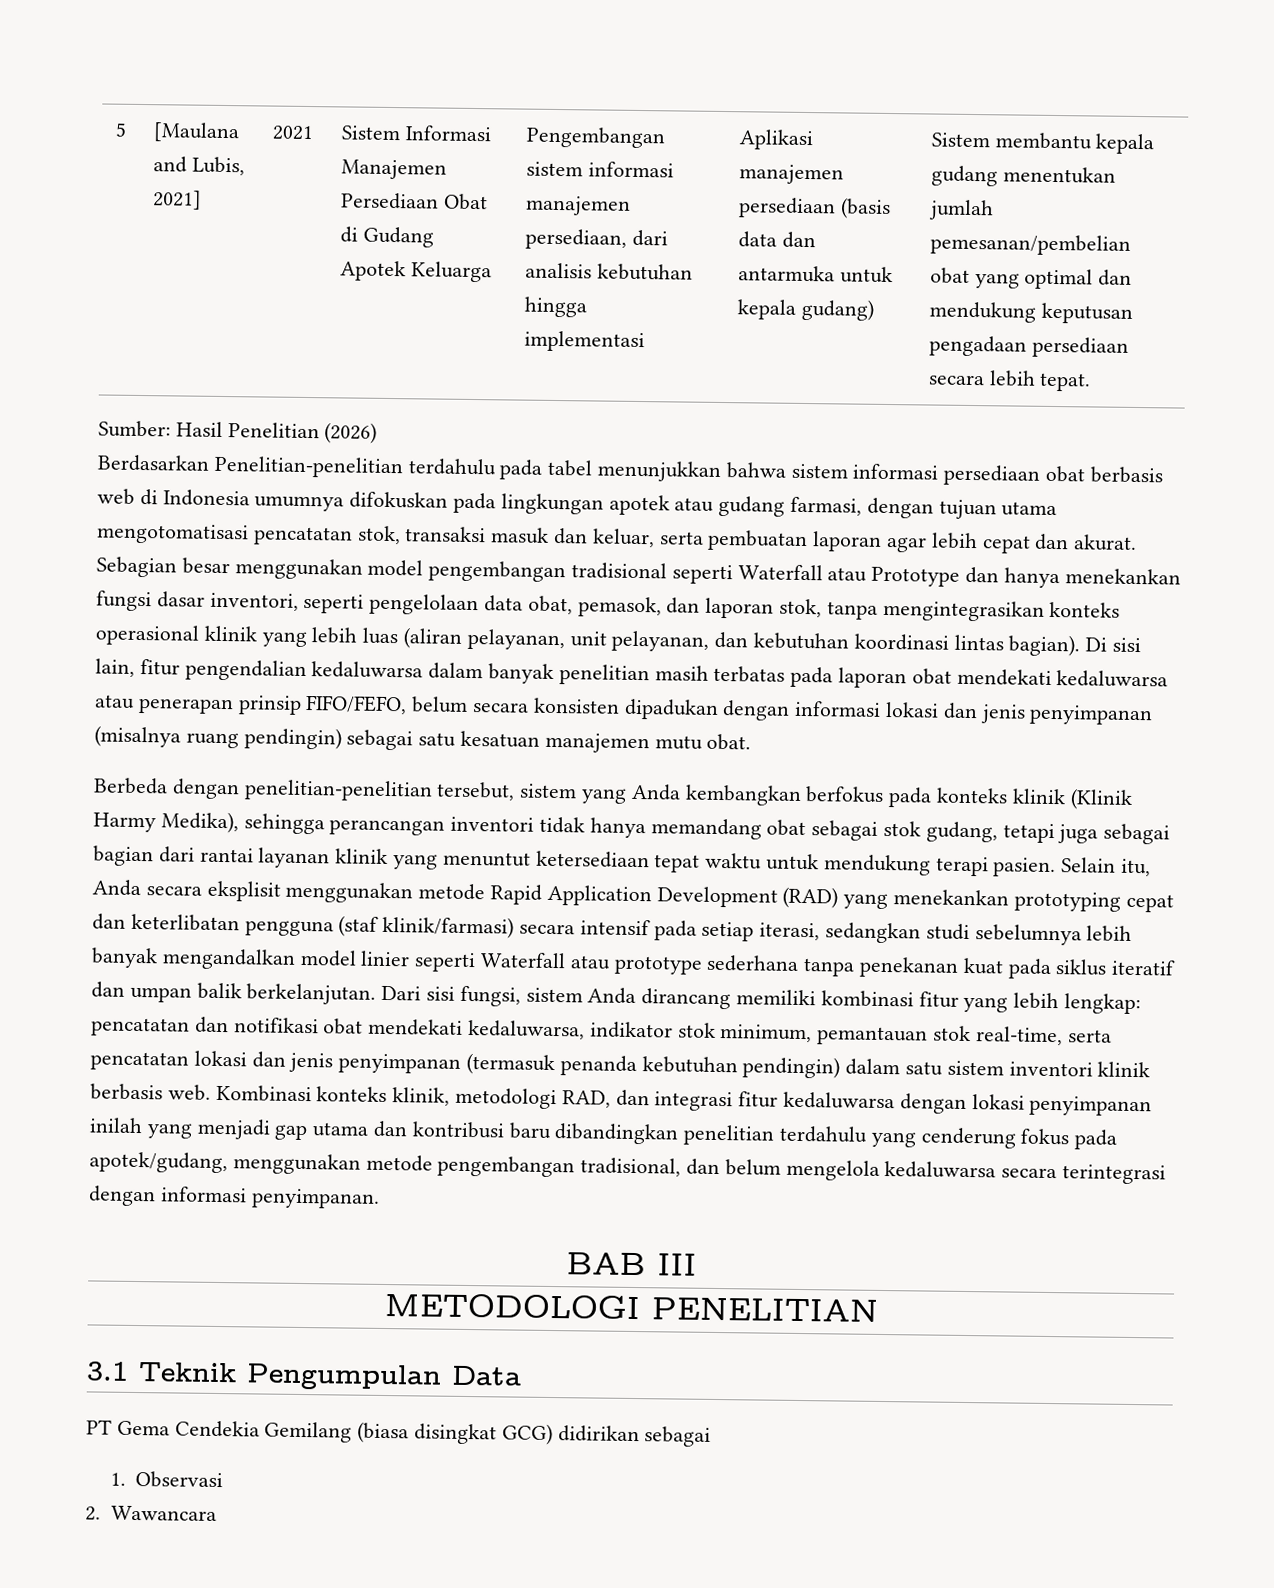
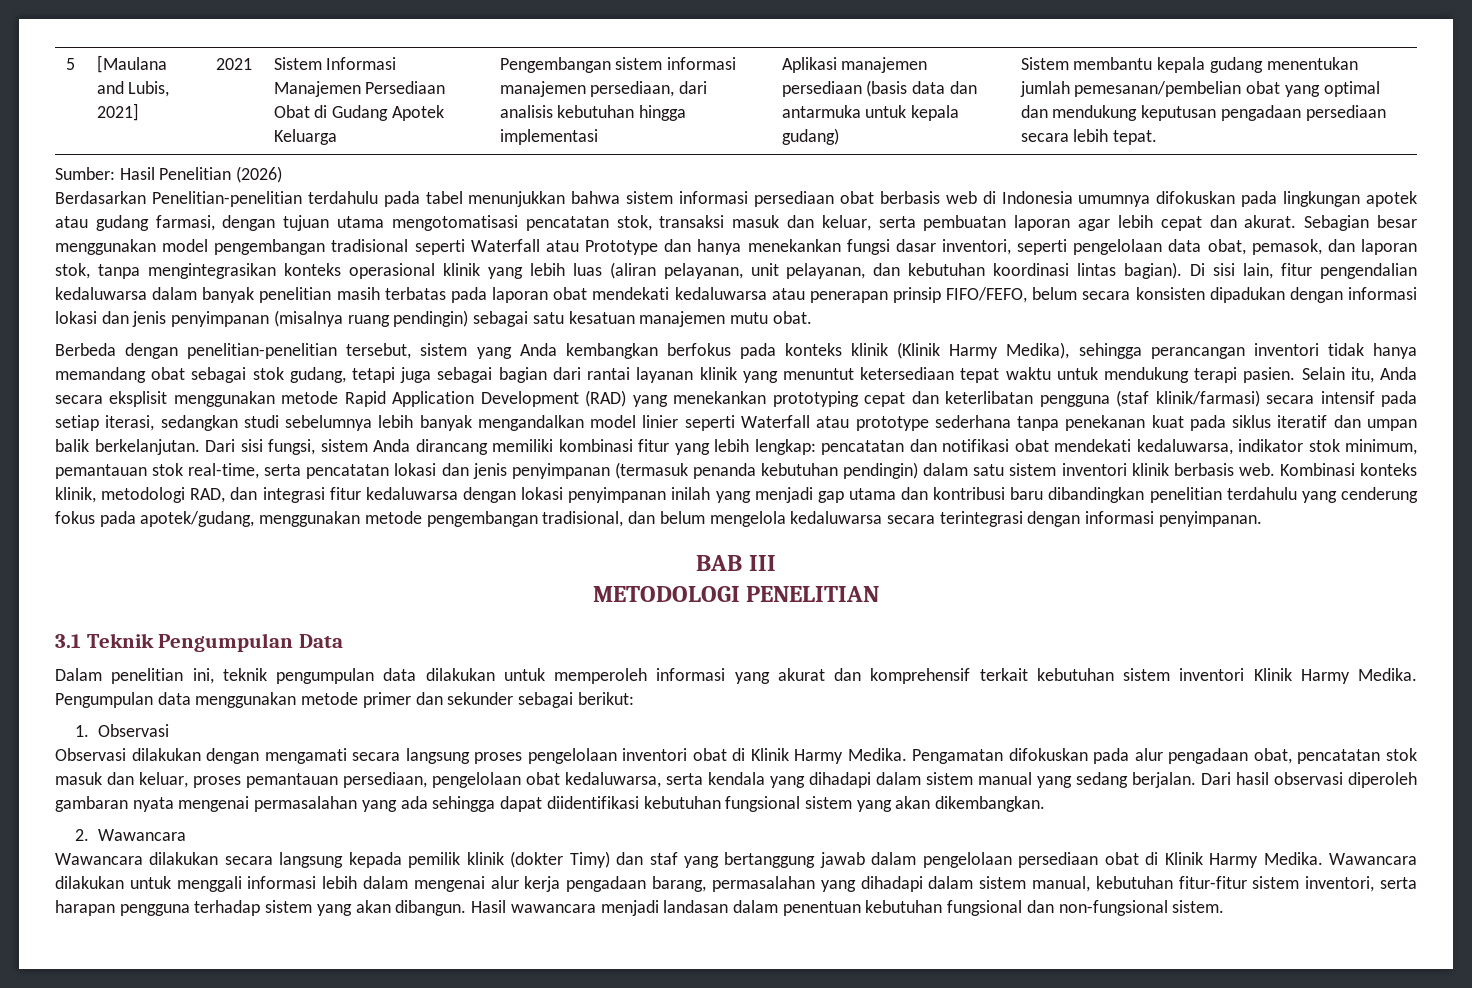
- PT Gema Cendekia Gemilang (biasa disingkat GCG) didirikan sebagai
+ Dalam penelitian ini, teknik pengumpulan data dilakukan untuk memperoleh informasi yang akurat dan komprehensif terkait kebutuhan sistem inventori Klinik Harmy Medika. Pengumpulan data menggunakan metode primer dan sekunder sebagai berikut:
+ Observasi dilakukan dengan mengamati secara langsung proses pengelolaan inventori obat di Klinik Harmy Medika. Pengamatan difokuskan pada alur pengadaan obat, pencatatan stok masuk dan keluar, proses pemantauan persediaan, pengelolaan obat kedaluwarsa, serta kendala yang dihadapi dalam sistem manual yang sedang berjalan. Dari hasil observasi diperoleh gambaran nyata mengenai permasalahan yang ada sehingga dapat diidentifikasi kebutuhan fungsional sistem yang akan dikembangkan.
  2. Wawancara
+ Wawancara dilakukan secara langsung kepada pemilik klinik (dokter Timy) dan staf yang bertanggung jawab dalam pengelolaan persediaan obat di Klinik Harmy Medika. Wawancara dilakukan untuk menggali informasi lebih dalam mengenai alur kerja pengadaan barang, permasalahan yang dihadapi dalam sistem manual, kebutuhan fitur-fitur sistem inventori, serta harapan pengguna terhadap sistem yang akan dibangun. Hasil wawancara menjadi landasan dalam penentuan kebutuhan fungsional dan non-fungsional sistem.

